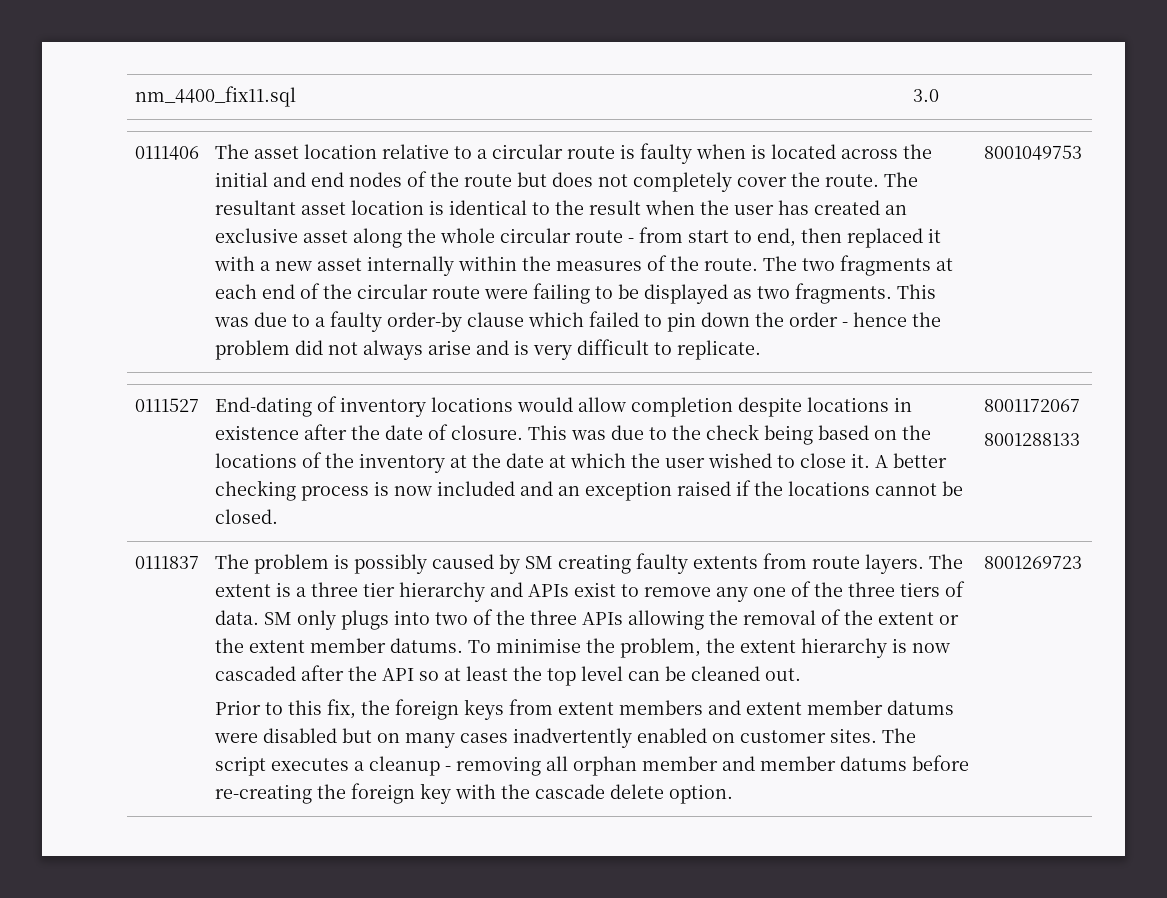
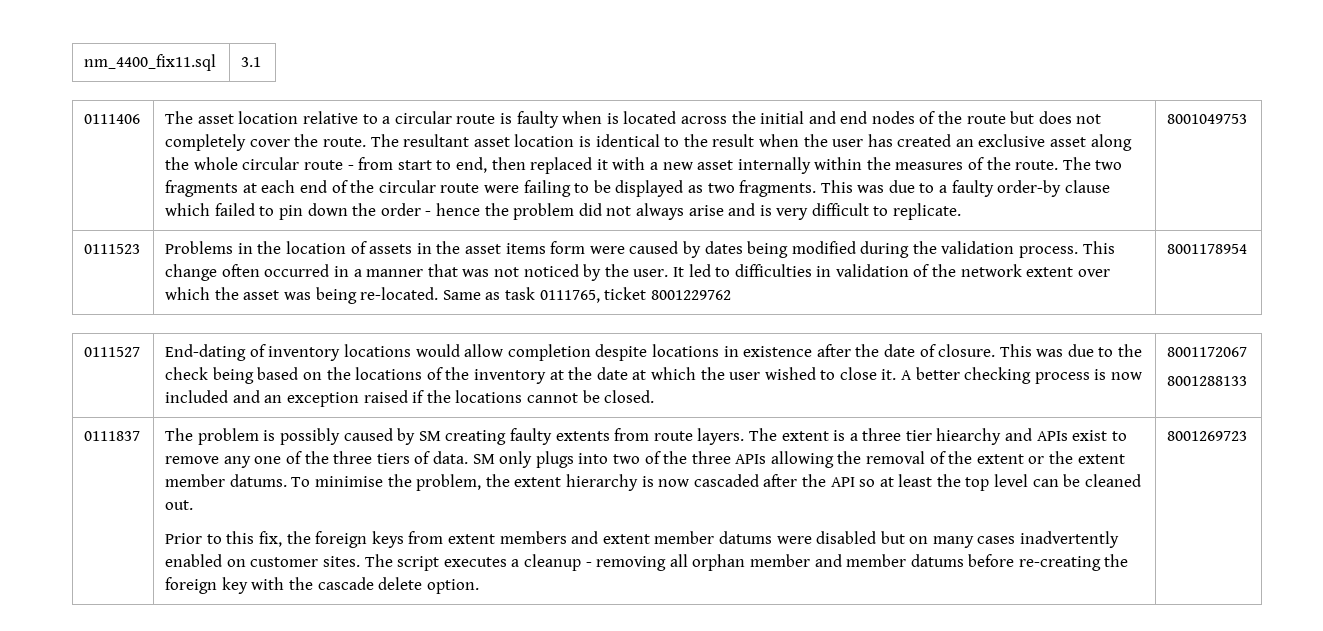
- nm_4400_fix11.sql | 3.0
+ nm_4400_fix11.sql | 3.1
+ 0111523 | Problems in the location of assets in the asset items form were caused by dates being modified during the validation process. This change often occurred in a manner that was not noticed by the user. It led to difficulties in validation of the network extent over which the asset was being re-located. Same as task 0111765, ticket 8001229762 | 8001178954
- The extent is a three tier hierarchy and APIs exist to remove any one of the three tiers of data.
+ The extent is a three tier hiearchy and APIs exist to remove any one of the three tiers of data.

